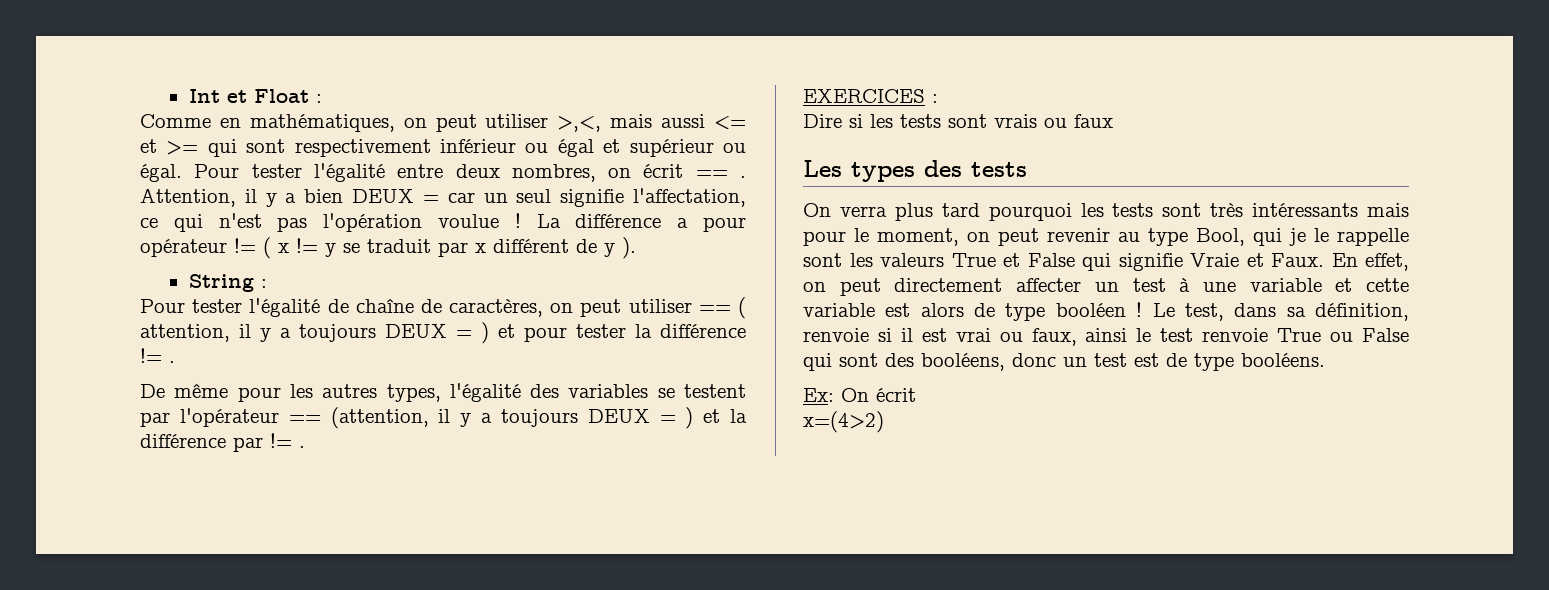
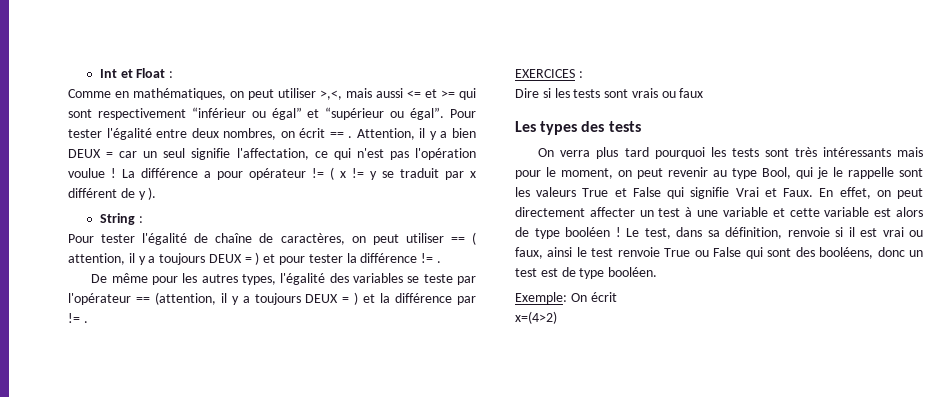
- Comme en mathématiques, on peut utiliser >,<, mais aussi <= et >= qui sont respectivement inférieur ou égal et supérieur ou égal.
+ Comme en mathématiques, on peut utiliser >,<, mais aussi <= et >= qui sont respectivement “inférieur ou égal” et “supérieur ou égal”.
- De même pour les autres types, l'égalité des variables se testent par l'opérateur == (attention, il y a toujours DEUX = ) et la différence par != .
+ De même pour les autres types, l'égalité des variables se teste par l'opérateur == (attention, il y a toujours DEUX = ) et la différence par != .
- On verra plus tard pourquoi les tests sont très intéressants mais pour le moment, on peut revenir au type Bool, qui je le rappelle sont les valeurs True et False qui signifie Vraie et Faux.
+ On verra plus tard pourquoi les tests sont très intéressants mais pour le moment, on peut revenir au type Bool, qui je le rappelle sont les valeurs True et False qui signifie Vrai et Faux.
- Le test, dans sa définition, renvoie si il est vrai ou faux, ainsi le test renvoie True ou False qui sont des booléens, donc un test est de type booléens.
- Ex: On écrit
+ Le test, dans sa définition, renvoie si il est vrai ou faux, ainsi le test renvoie True ou False qui sont des booléens, donc un test est de type booléen.
+ Exemple: On écrit

